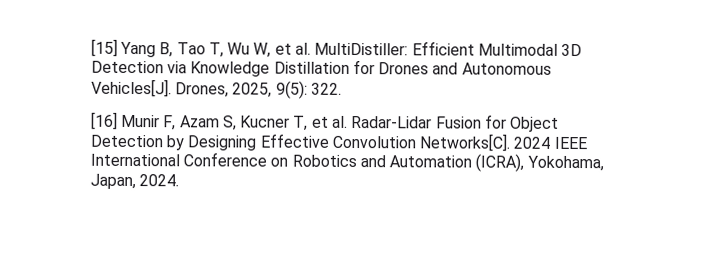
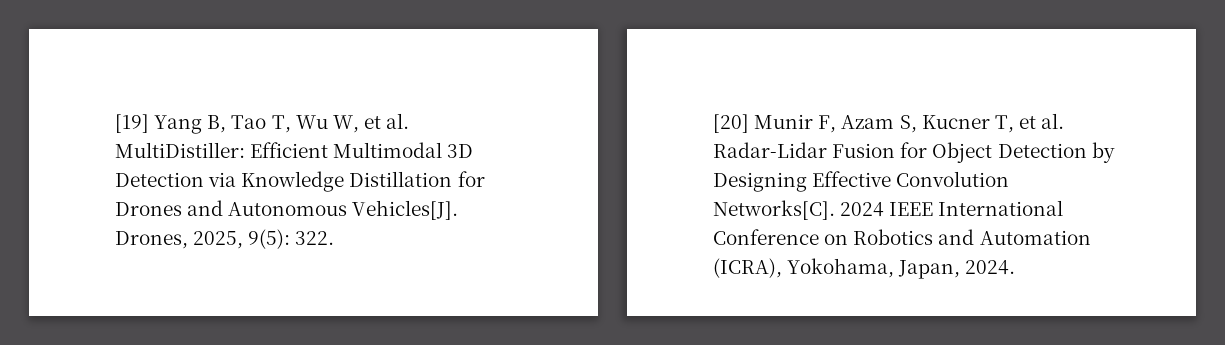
- [15] Yang B, Tao T, Wu W, et al. MultiDistiller: Efficient Multimodal 3D Detection via Knowledge Distillation for Drones and Autonomous Vehicles[J].
+ [19] Yang B, Tao T, Wu W, et al. MultiDistiller: Efficient Multimodal 3D Detection via Knowledge Distillation for Drones and Autonomous Vehicles[J].
- [16] Munir F, Azam S, Kucner T, et al. Radar-Lidar Fusion for Object Detection by Designing Effective Convolution Networks[C].
+ [20] Munir F, Azam S, Kucner T, et al. Radar-Lidar Fusion for Object Detection by Designing Effective Convolution Networks[C].

